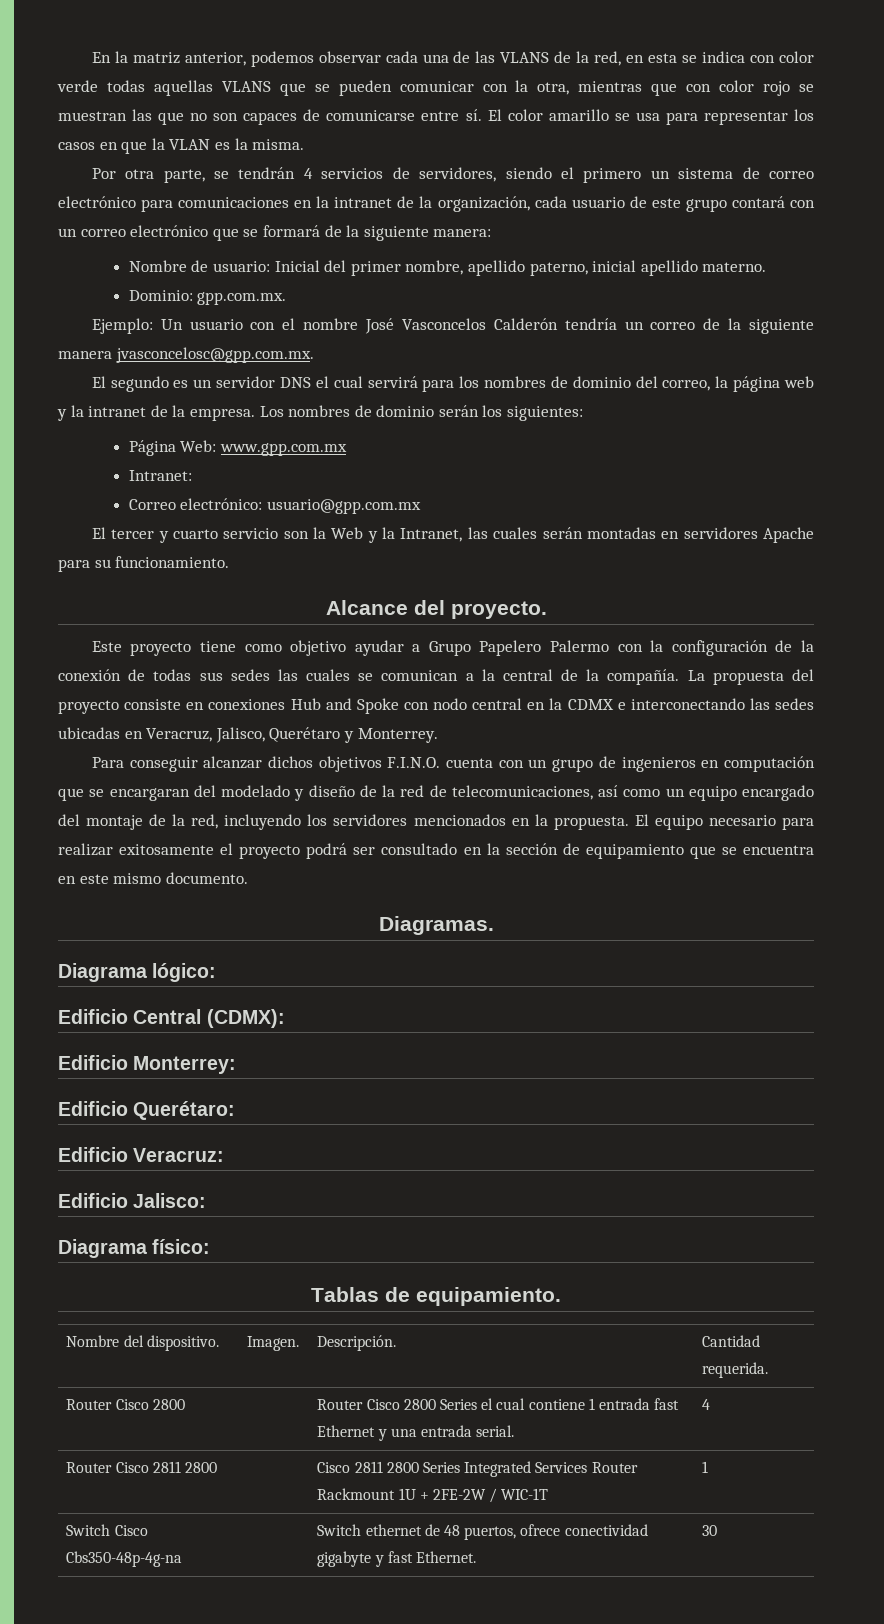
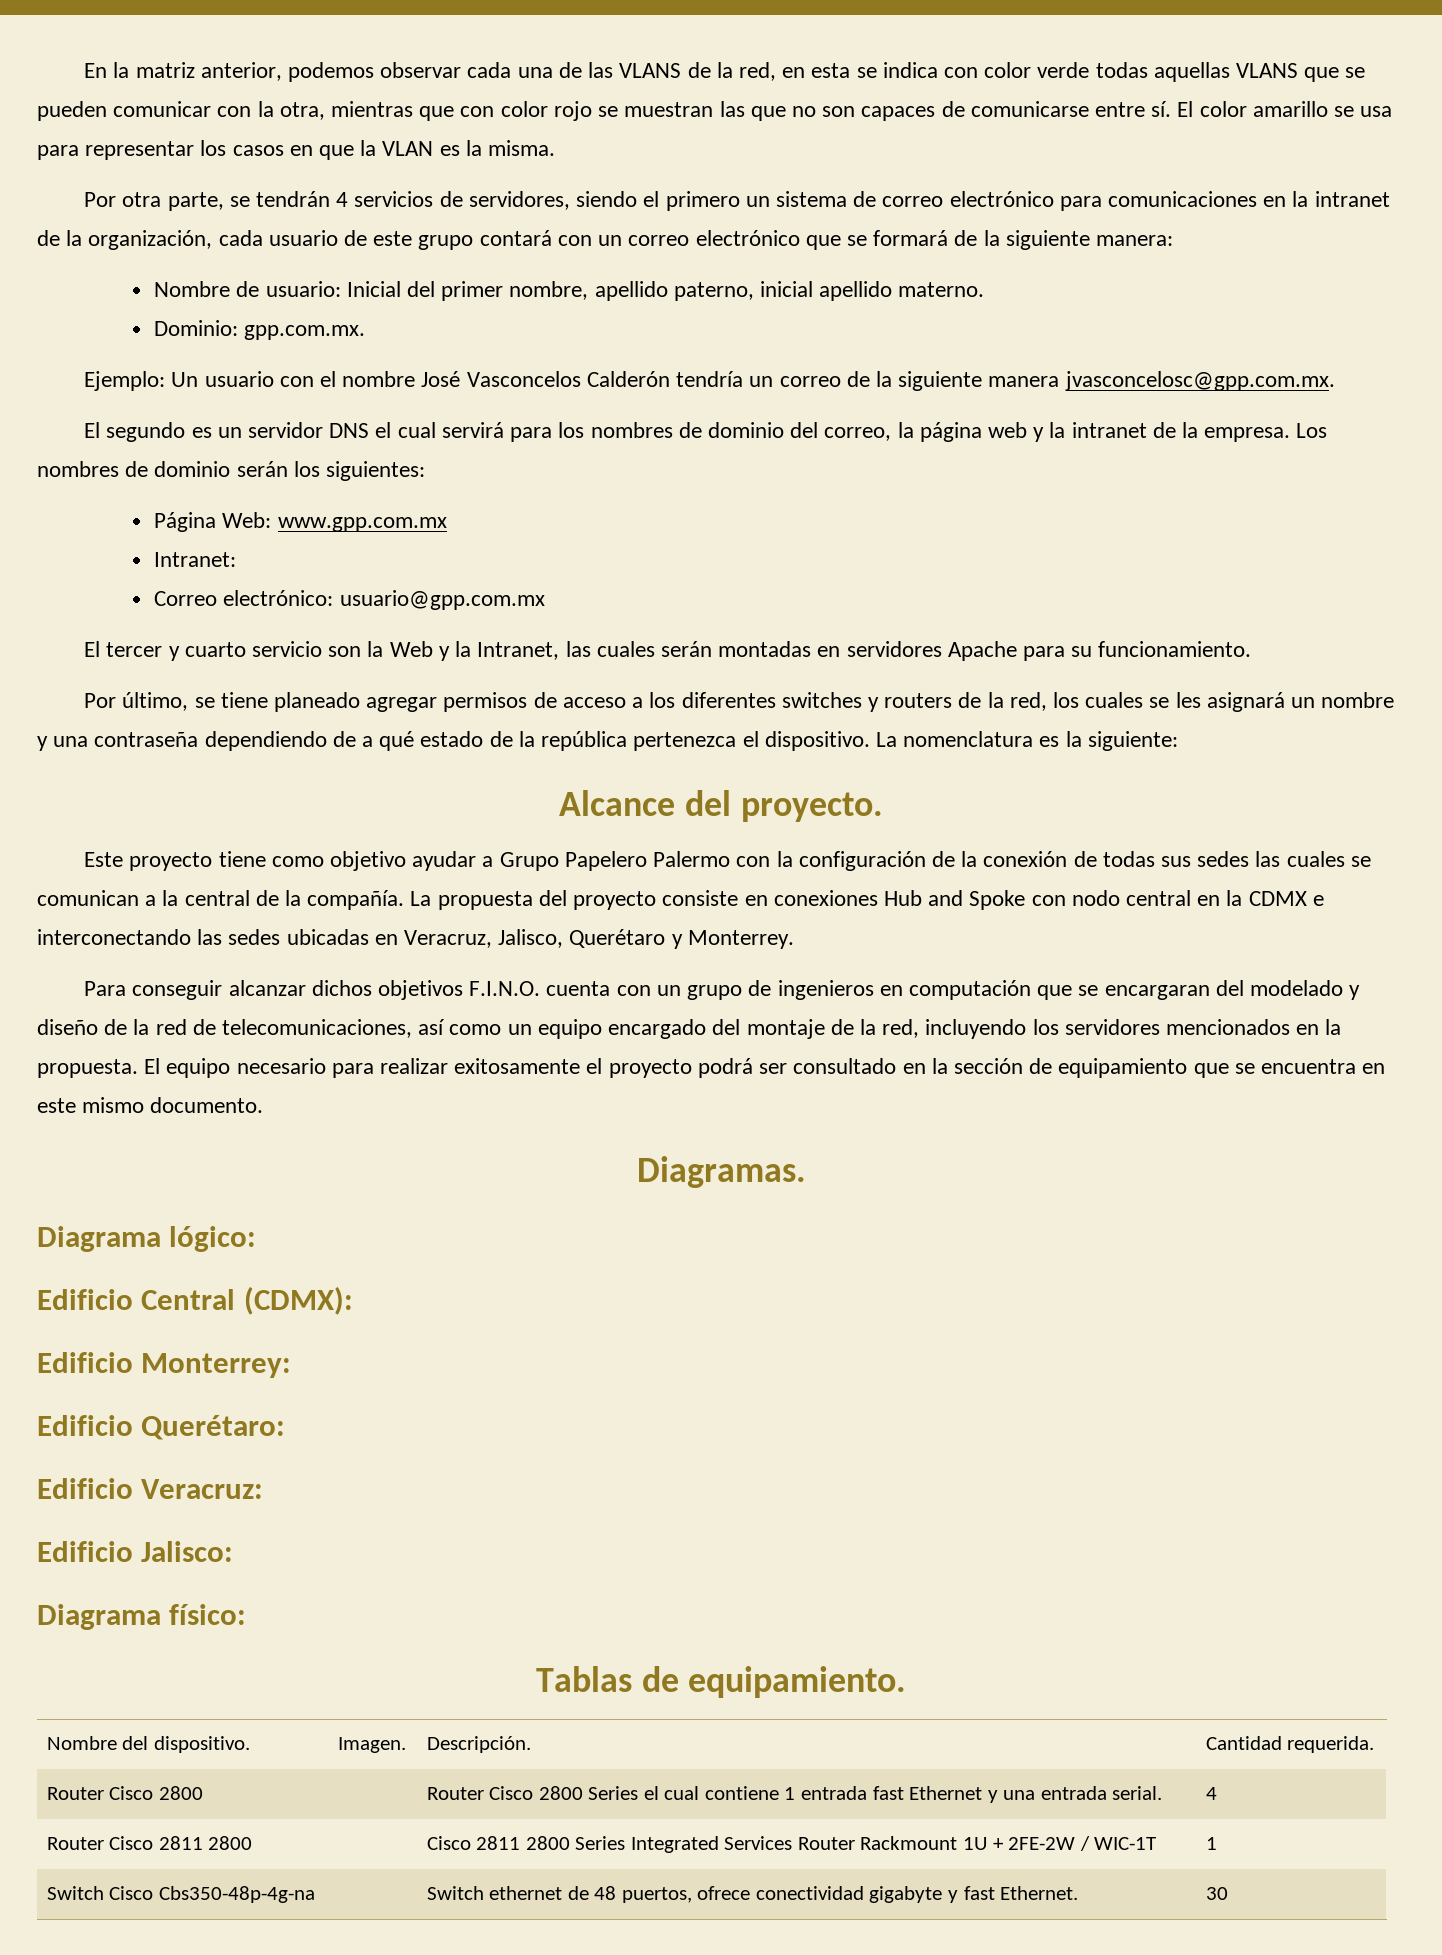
+ Por último, se tiene planeado agregar permisos de acceso a los diferentes switches y routers de la red, los cuales se les asignará un nombre y una contraseña dependiendo de a qué estado de la república pertenezca el dispositivo. La nomenclatura es la siguiente:

